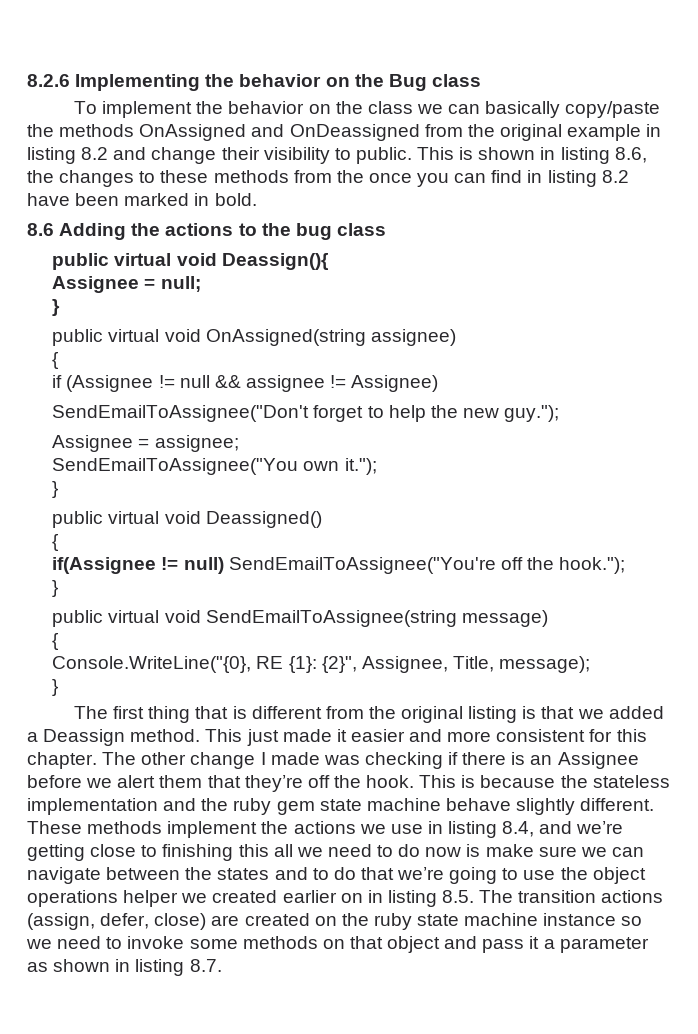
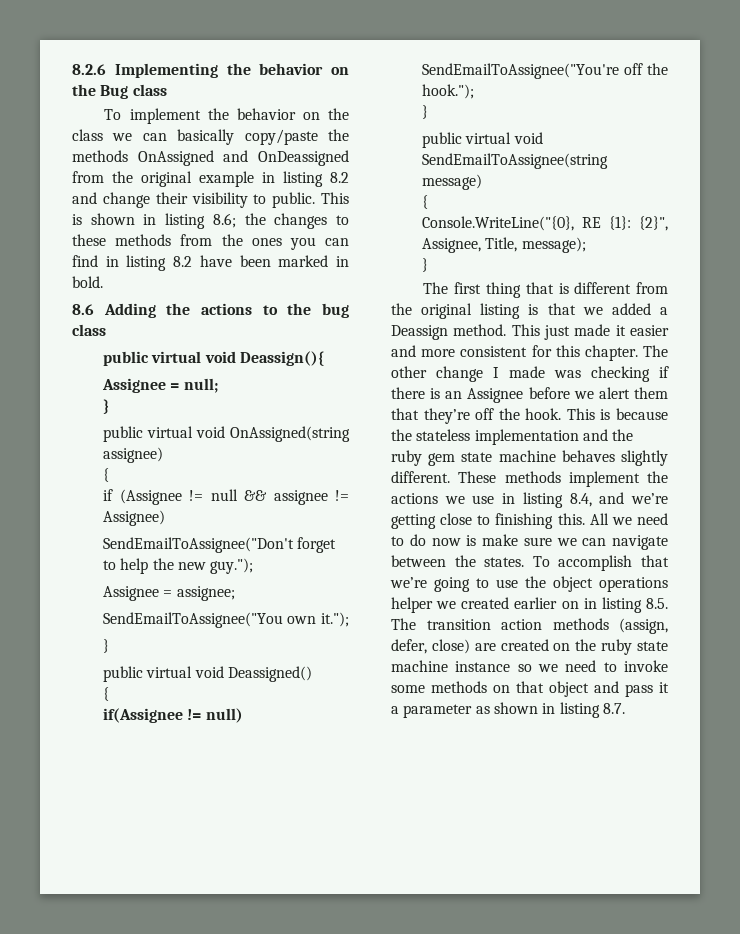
- This is shown in listing 8.6, the changes to these methods from the once you can find in listing 8.2 have been marked in bold.
+ This is shown in listing 8.6; the changes to these methods from the ones you can find in listing 8.2 have been marked in bold.
- This is because the stateless implementation and the ruby gem state machine behave slightly different.
+ This is because the stateless implementation and the ruby gem state machine behaves slightly different.
- These methods implement the actions we use in listing 8.4, and we’re getting close to finishing this all we need to do now is make sure we can navigate between the states and to do that we’re going to use the object operations helper we created earlier on in listing 8.5. The transition actions (assign, defer, close) are created on the ruby state machine instance so we need to invoke some methods on that object and pass it a parameter as shown in listing 8.7.
+ These methods implement the actions we use in listing 8.4, and we’re getting close to finishing this. All we need to do now is make sure we can navigate between the states. To accomplish that we’re going to use the object operations helper we created earlier on in listing 8.5. The transition action methods (assign, defer, close) are created on the ruby state machine instance so we need to invoke some methods on that object and pass it a parameter as shown in listing 8.7.

